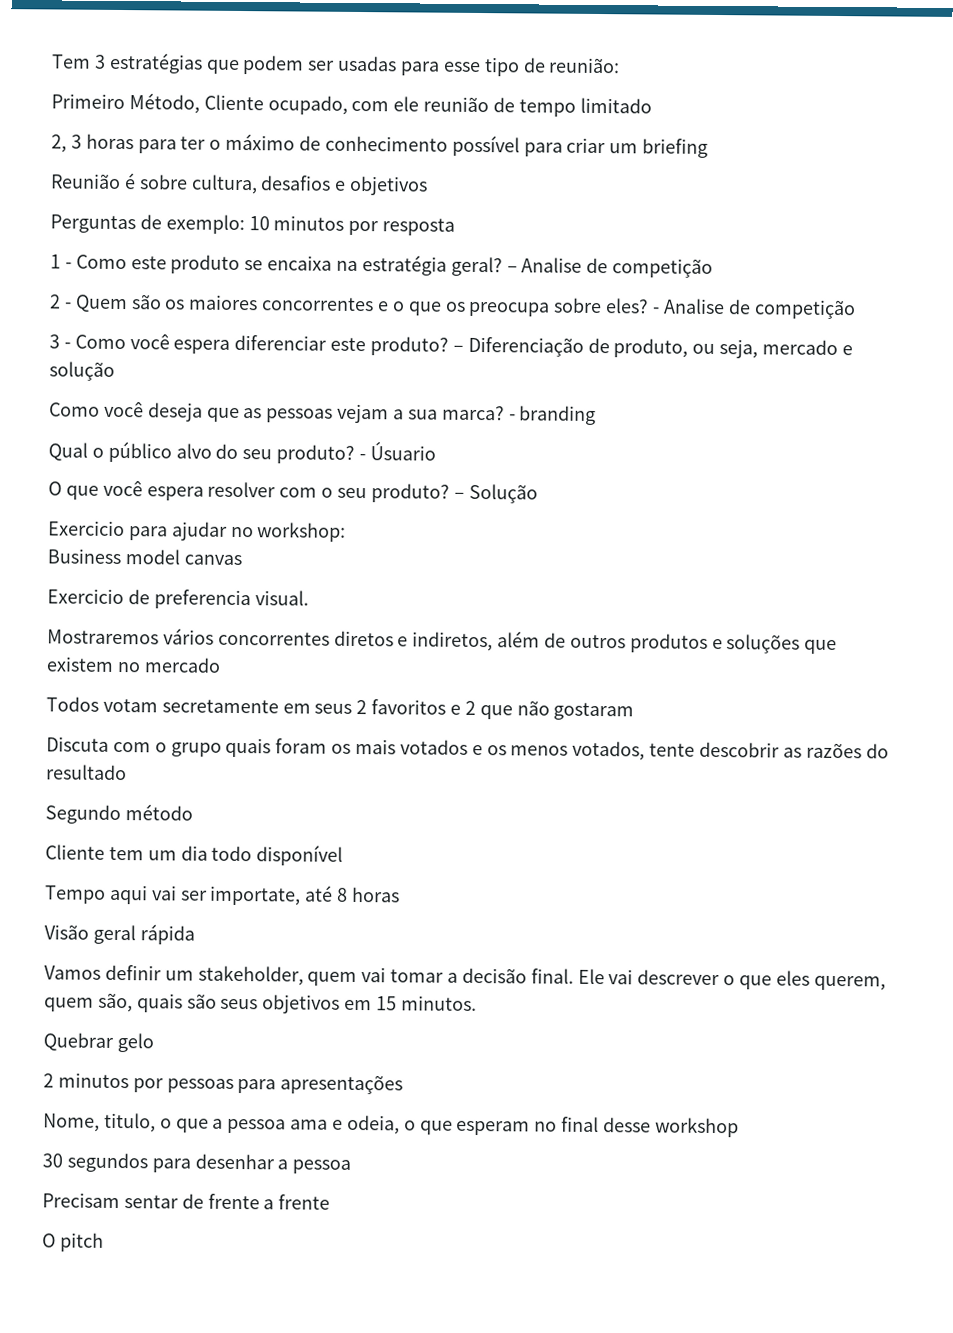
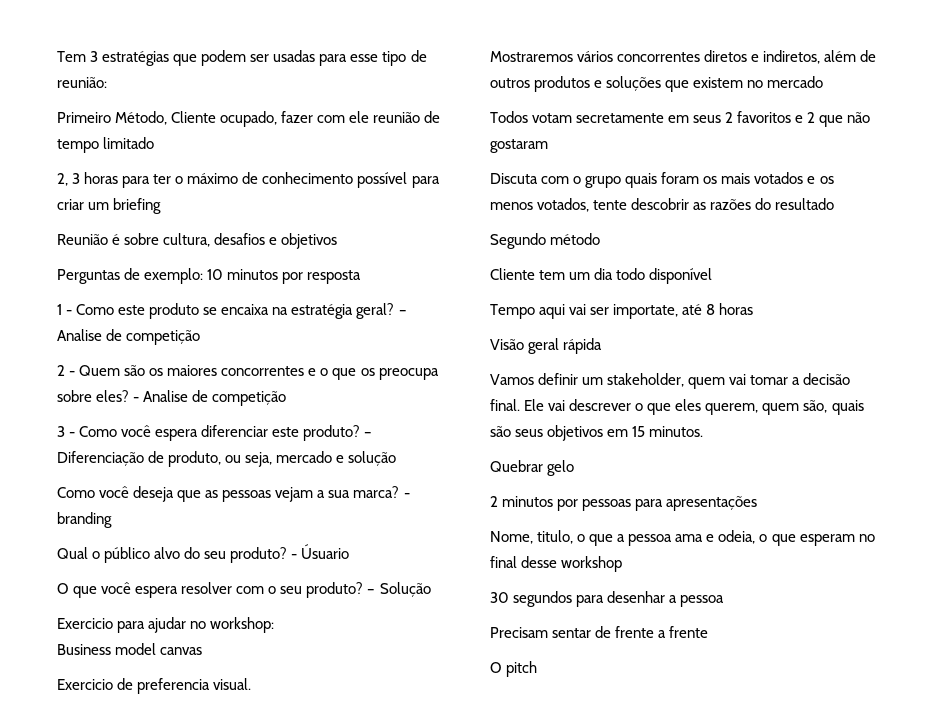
- Primeiro Método, Cliente ocupado, com ele reunião de tempo limitado
+ Primeiro Método, Cliente ocupado, fazer com ele reunião de tempo limitado

